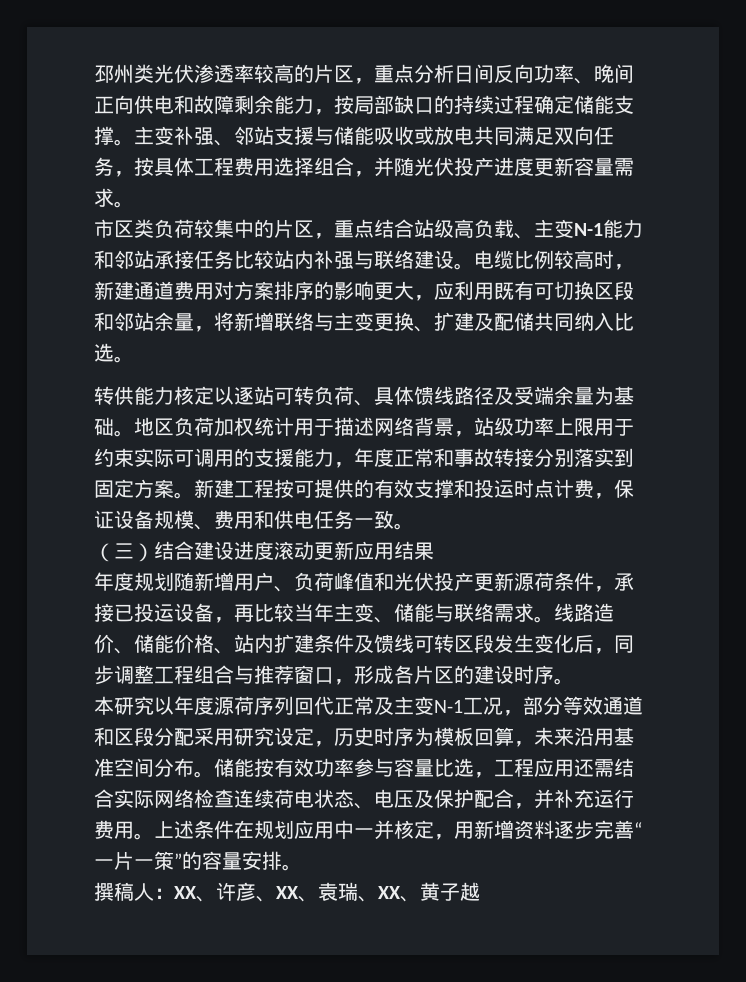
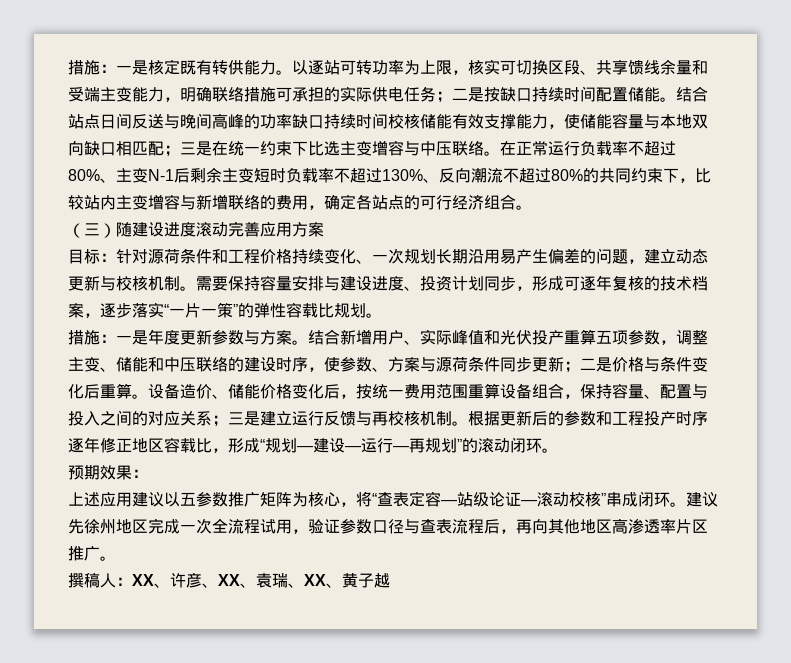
- 邳州类光伏渗透率较高的片区，重点分析日间反向功率、晚间正向供电和故障剩余能力，按局部缺口的持续过程确定储能支撑。主变补强、邻站支援与储能吸收或放电共同满足双向任务，按具体工程费用选择组合，并随光伏投产进度更新容量需求。
- 市区类负荷较集中的片区，重点结合站级高负载、主变N-1能力和邻站承接任务比较站内补强与联络建设。电缆比例较高时，新建通道费用对方案排序的影响更大，应利用既有可切换区段和邻站余量，将新增联络与主变更换、扩建及配储共同纳入比选。
- 转供能力核定以逐站可转负荷、具体馈线路径及受端余量为基础。地区负荷加权统计用于描述网络背景，站级功率上限用于约束实际可调用的支援能力，年度正常和事故转接分别落实到固定方案。新建工程按可提供的有效支撑和投运时点计费，保证设备规模、费用和供电任务一致。
+ 措施：一是核定既有转供能力。以逐站可转功率为上限，核实可切换区段、共享馈线余量和受端主变能力，明确联络措施可承担的实际供电任务；二是按缺口持续时间配置储能。结合站点日间反送与晚间高峰的功率缺口持续时间校核储能有效支撑能力，使储能容量与本地双向缺口相匹配；三是在统一约束下比选主变增容与中压联络。在正常运行负载率不超过80%、主变N-1后剩余主变短时负载率不超过130%、反向潮流不超过80%的共同约束下，比较站内主变增容与新增联络的费用，确定各站点的可行经济组合。
- （三）结合建设进度滚动更新应用结果
- 年度规划随新增用户、负荷峰值和光伏投产更新源荷条件，承接已投运设备，再比较当年主变、储能与联络需求。线路造价、储能价格、站内扩建条件及馈线可转区段发生变化后，同步调整工程组合与推荐窗口，形成各片区的建设时序。
- 本研究以年度源荷序列回代正常及主变N-1工况，部分等效通道和区段分配采用研究设定，历史时序为模板回算，未来沿用基准空间分布。储能按有效功率参与容量比选，工程应用还需结合实际网络检查连续荷电状态、电压及保护配合，并补充运行费用。上述条件在规划应用中一并核定，用新增资料逐步完善“一片一策”的容量安排。
+ （三）随建设进度滚动完善应用方案
+ 目标：针对源荷条件和工程价格持续变化、一次规划长期沿用易产生偏差的问题，建立动态更新与校核机制。需要保持容量安排与建设进度、投资计划同步，形成可逐年复核的技术档案，逐步落实“一片一策”的弹性容载比规划。
+ 措施：一是年度更新参数与方案。结合新增用户、实际峰值和光伏投产重算五项参数，调整主变、储能和中压联络的建设时序，使参数、方案与源荷条件同步更新；二是价格与条件变化后重算。设备造价、储能价格变化后，按统一费用范围重算设备组合，保持容量、配置与投入之间的对应关系；三是建立运行反馈与再校核机制。根据更新后的参数和工程投产时序逐年修正地区容载比，形成“规划—建设—运行—再规划”的滚动闭环。
+ 预期效果：
+ 上述应用建议以五参数推广矩阵为核心，将“查表定容—站级论证—滚动校核”串成闭环。建议先徐州地区完成一次全流程试用，验证参数口径与查表流程后，再向其他地区高渗透率片区推广。

